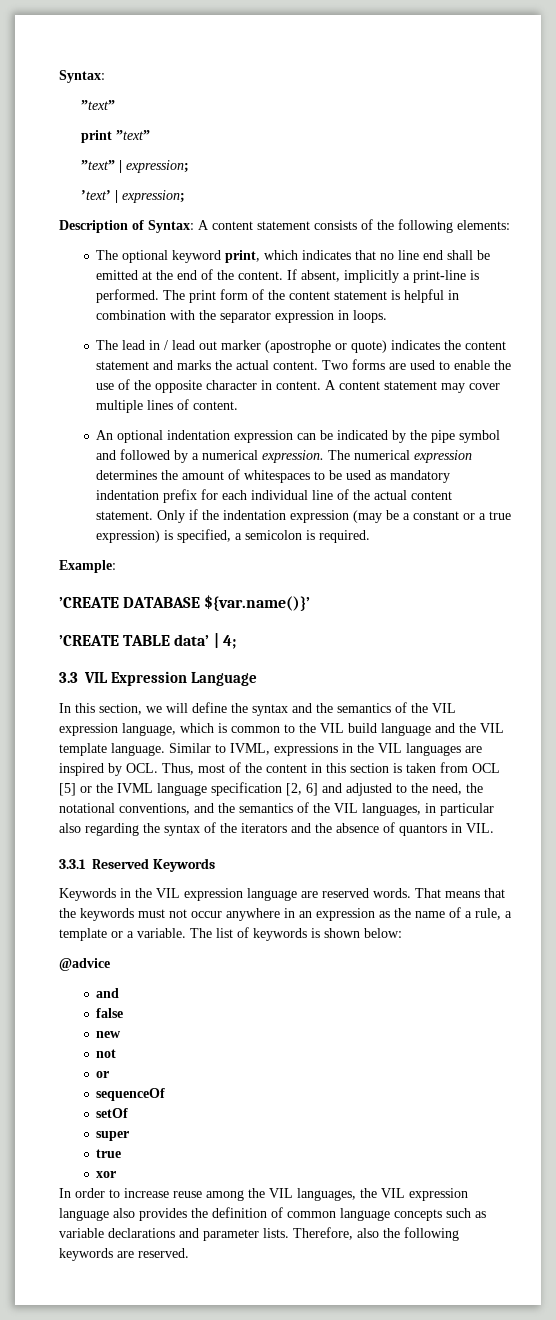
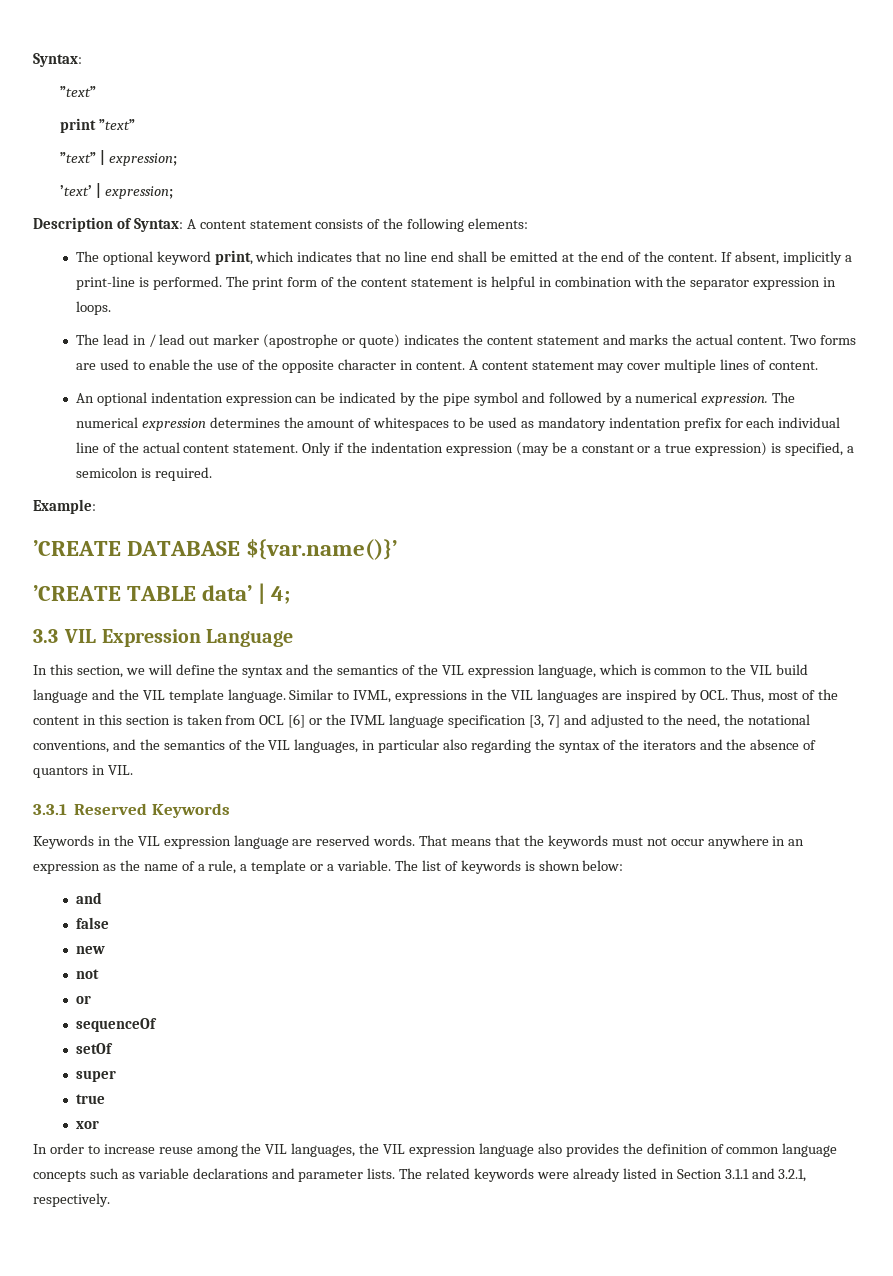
- Similar to IVML, expressions in the VIL languages are inspired by OCL. Thus, most of the content in this section is taken from OCL [5] or the IVML language specification [2, 6] and adjusted to the need, the notational conventions, and the semantics of the VIL languages, in particular also regarding the syntax of the iterators and the absence of quantors in VIL.
+ Similar to IVML, expressions in the VIL languages are inspired by OCL. Thus, most of the content in this section is taken from OCL [6] or the IVML language specification [3, 7] and adjusted to the need, the notational conventions, and the semantics of the VIL languages, in particular also regarding the syntax of the iterators and the absence of quantors in VIL.
- @advice
- Therefore, also the following keywords are reserved.
+ The related keywords were already listed in Section 3.1.1 and 3.2.1, respectively.

